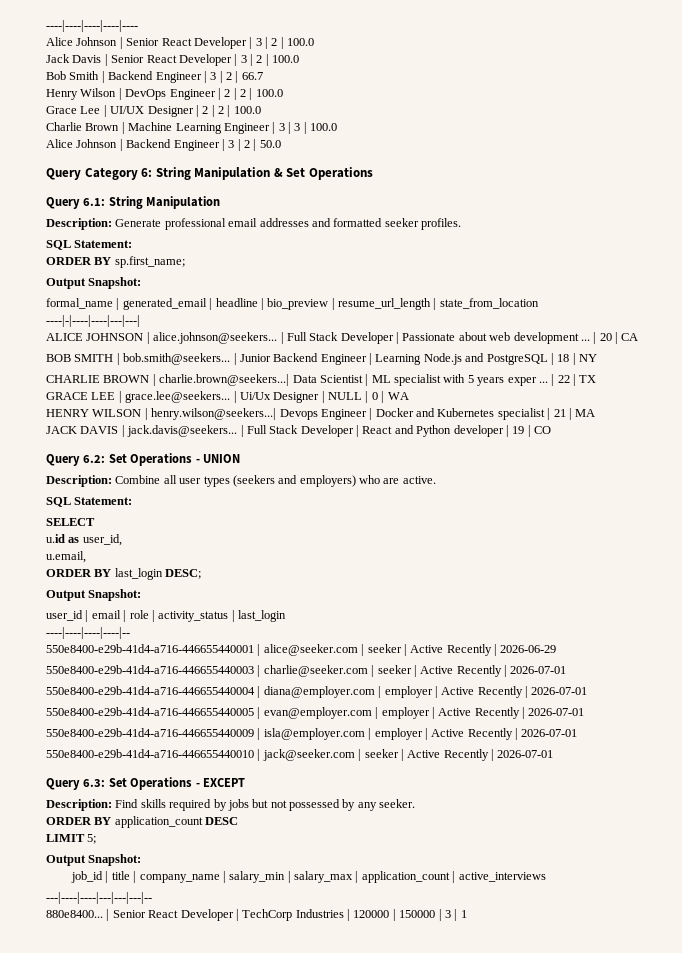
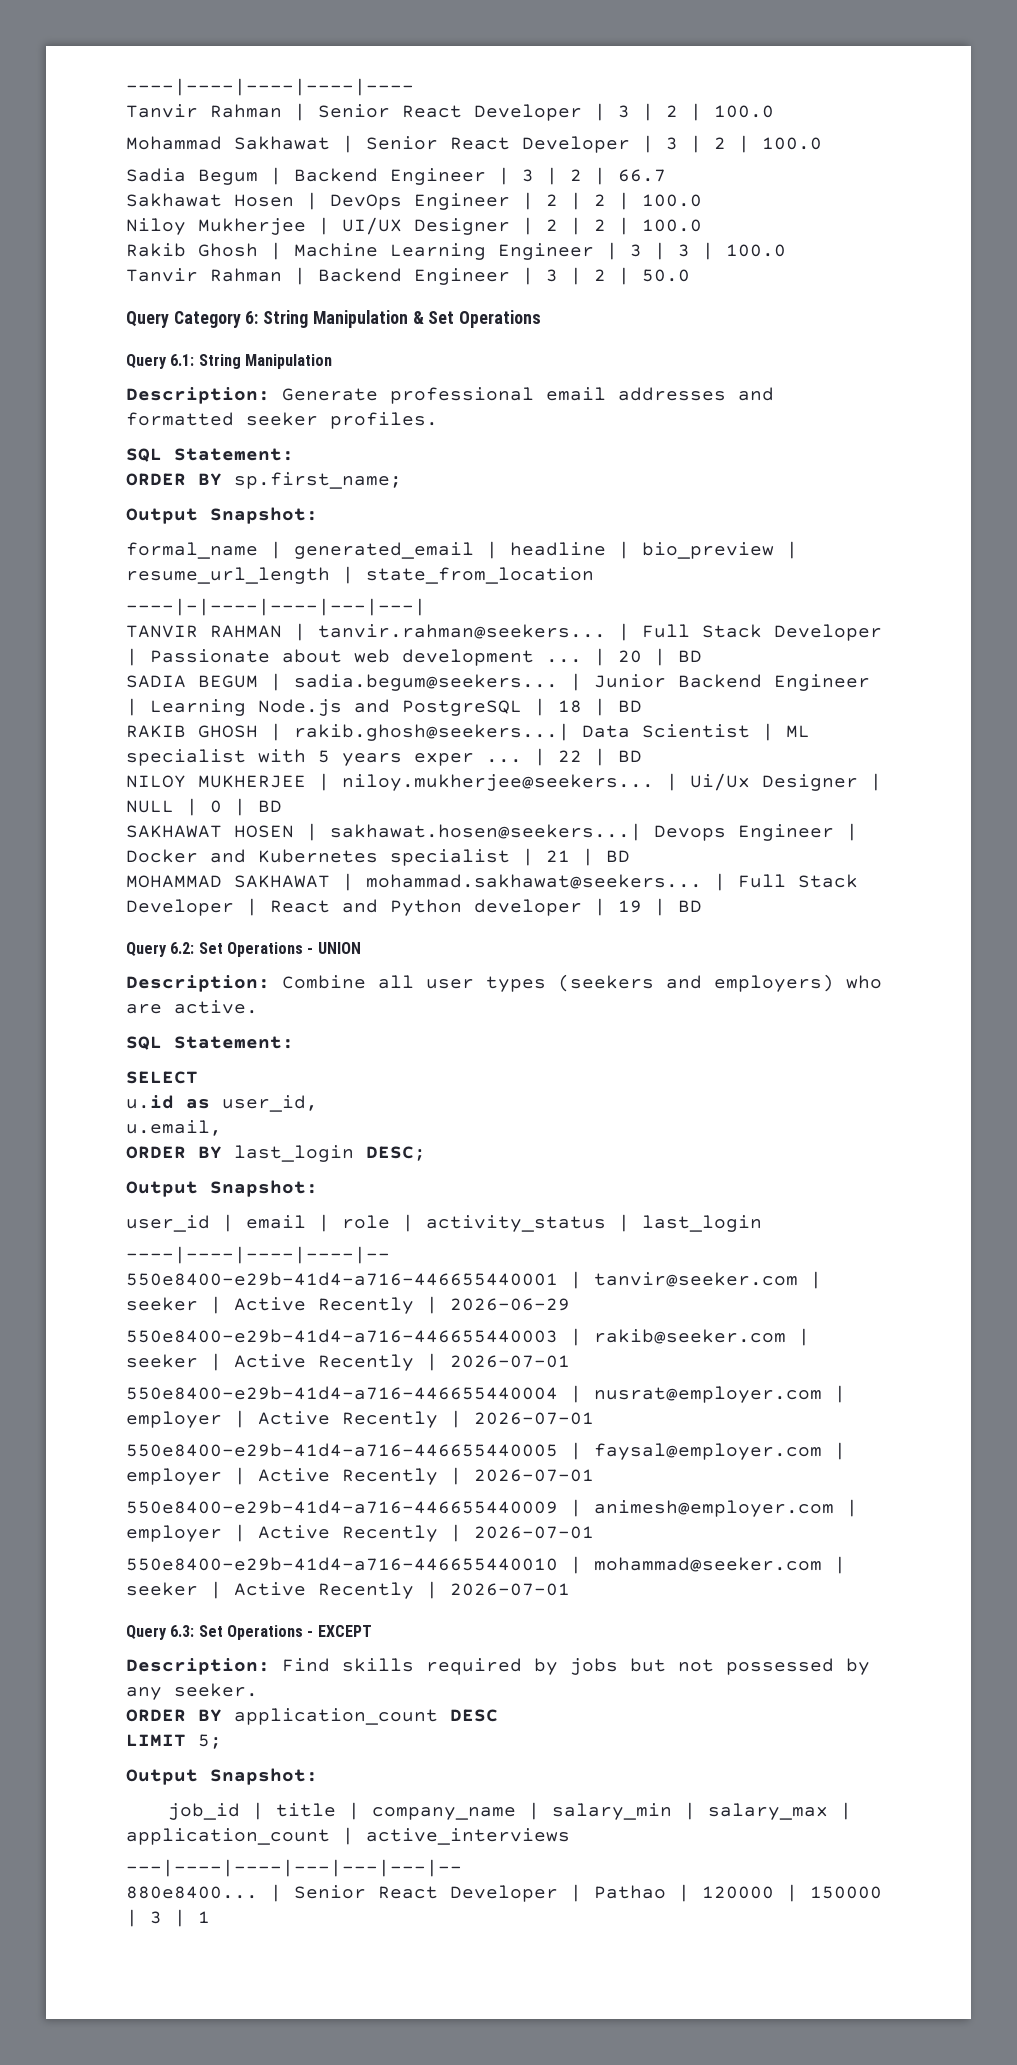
- Alice Johnson | Senior React Developer | 3 | 2 | 100.0
+ Tanvir Rahman | Senior React Developer | 3 | 2 | 100.0
- Jack Davis | Senior React Developer | 3 | 2 | 100.0
+ Mohammad Sakhawat | Senior React Developer | 3 | 2 | 100.0
- Bob Smith | Backend Engineer | 3 | 2 | 66.7
+ Sadia Begum | Backend Engineer | 3 | 2 | 66.7
- Henry Wilson | DevOps Engineer | 2 | 2 | 100.0
+ Sakhawat Hosen | DevOps Engineer | 2 | 2 | 100.0
- Grace Lee | UI/UX Designer | 2 | 2 | 100.0
+ Niloy Mukherjee | UI/UX Designer | 2 | 2 | 100.0
- Charlie Brown | Machine Learning Engineer | 3 | 3 | 100.0
+ Rakib Ghosh | Machine Learning Engineer | 3 | 3 | 100.0
- Alice Johnson | Backend Engineer | 3 | 2 | 50.0
+ Tanvir Rahman | Backend Engineer | 3 | 2 | 50.0
- ALICE JOHNSON | alice.johnson@seekers...
+ TANVIR RAHMAN | tanvir.rahman@seekers...
- | 20 | CA
- BOB SMITH | bob.smith@seekers...
+ | 20 | BD
+ SADIA BEGUM | sadia.begum@seekers...
- | Junior Backend Engineer | Learning Node.js and PostgreSQL | 18 | NY
- CHARLIE BROWN | charlie.brown@seekers...| Data Scientist | ML specialist with 5 years exper ...
+ | Junior Backend Engineer | Learning Node.js and PostgreSQL | 18 | BD
+ RAKIB GHOSH | rakib.ghosh@seekers...| Data Scientist | ML specialist with 5 years exper ...
- | 22 | TX
- GRACE LEE | grace.lee@seekers...
+ | 22 | BD
+ NILOY MUKHERJEE | niloy.mukherjee@seekers...
- | Ui/Ux Designer | NULL | 0 | WA
- HENRY WILSON | henry.wilson@seekers...| Devops Engineer | Docker and Kubernetes specialist | 21 | MA
- JACK DAVIS | jack.davis@seekers...
+ | Ui/Ux Designer | NULL | 0 | BD
+ SAKHAWAT HOSEN | sakhawat.hosen@seekers...| Devops Engineer | Docker and Kubernetes specialist | 21 | BD
+ MOHAMMAD SAKHAWAT | mohammad.sakhawat@seekers...
- | Full Stack Developer | React and Python developer | 19 | CO
+ | Full Stack Developer | React and Python developer | 19 | BD
- 550e8400-e29b-41d4-a716-446655440001 | alice@seeker.com | seeker | Active Recently | 2026-06-29
+ 550e8400-e29b-41d4-a716-446655440001 | tanvir@seeker.com | seeker | Active Recently | 2026-06-29
- 550e8400-e29b-41d4-a716-446655440003 | charlie@seeker.com | seeker | Active Recently | 2026-07-01
+ 550e8400-e29b-41d4-a716-446655440003 | rakib@seeker.com | seeker | Active Recently | 2026-07-01
- 550e8400-e29b-41d4-a716-446655440004 | diana@employer.com | employer | Active Recently | 2026-07-01
+ 550e8400-e29b-41d4-a716-446655440004 | nusrat@employer.com | employer | Active Recently | 2026-07-01
- 550e8400-e29b-41d4-a716-446655440005 | evan@employer.com | employer | Active Recently | 2026-07-01
+ 550e8400-e29b-41d4-a716-446655440005 | faysal@employer.com | employer | Active Recently | 2026-07-01
- 550e8400-e29b-41d4-a716-446655440009 | isla@employer.com | employer | Active Recently | 2026-07-01
+ 550e8400-e29b-41d4-a716-446655440009 | animesh@employer.com | employer | Active Recently | 2026-07-01
- 550e8400-e29b-41d4-a716-446655440010 | jack@seeker.com | seeker | Active Recently | 2026-07-01
+ 550e8400-e29b-41d4-a716-446655440010 | mohammad@seeker.com | seeker | Active Recently | 2026-07-01
- | Senior React Developer | TechCorp Industries | 120000 | 150000 | 3 | 1
+ | Senior React Developer | Pathao | 120000 | 150000 | 3 | 1

